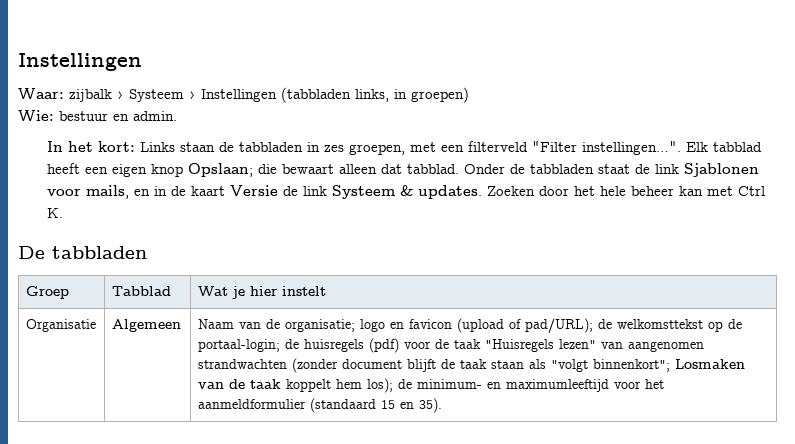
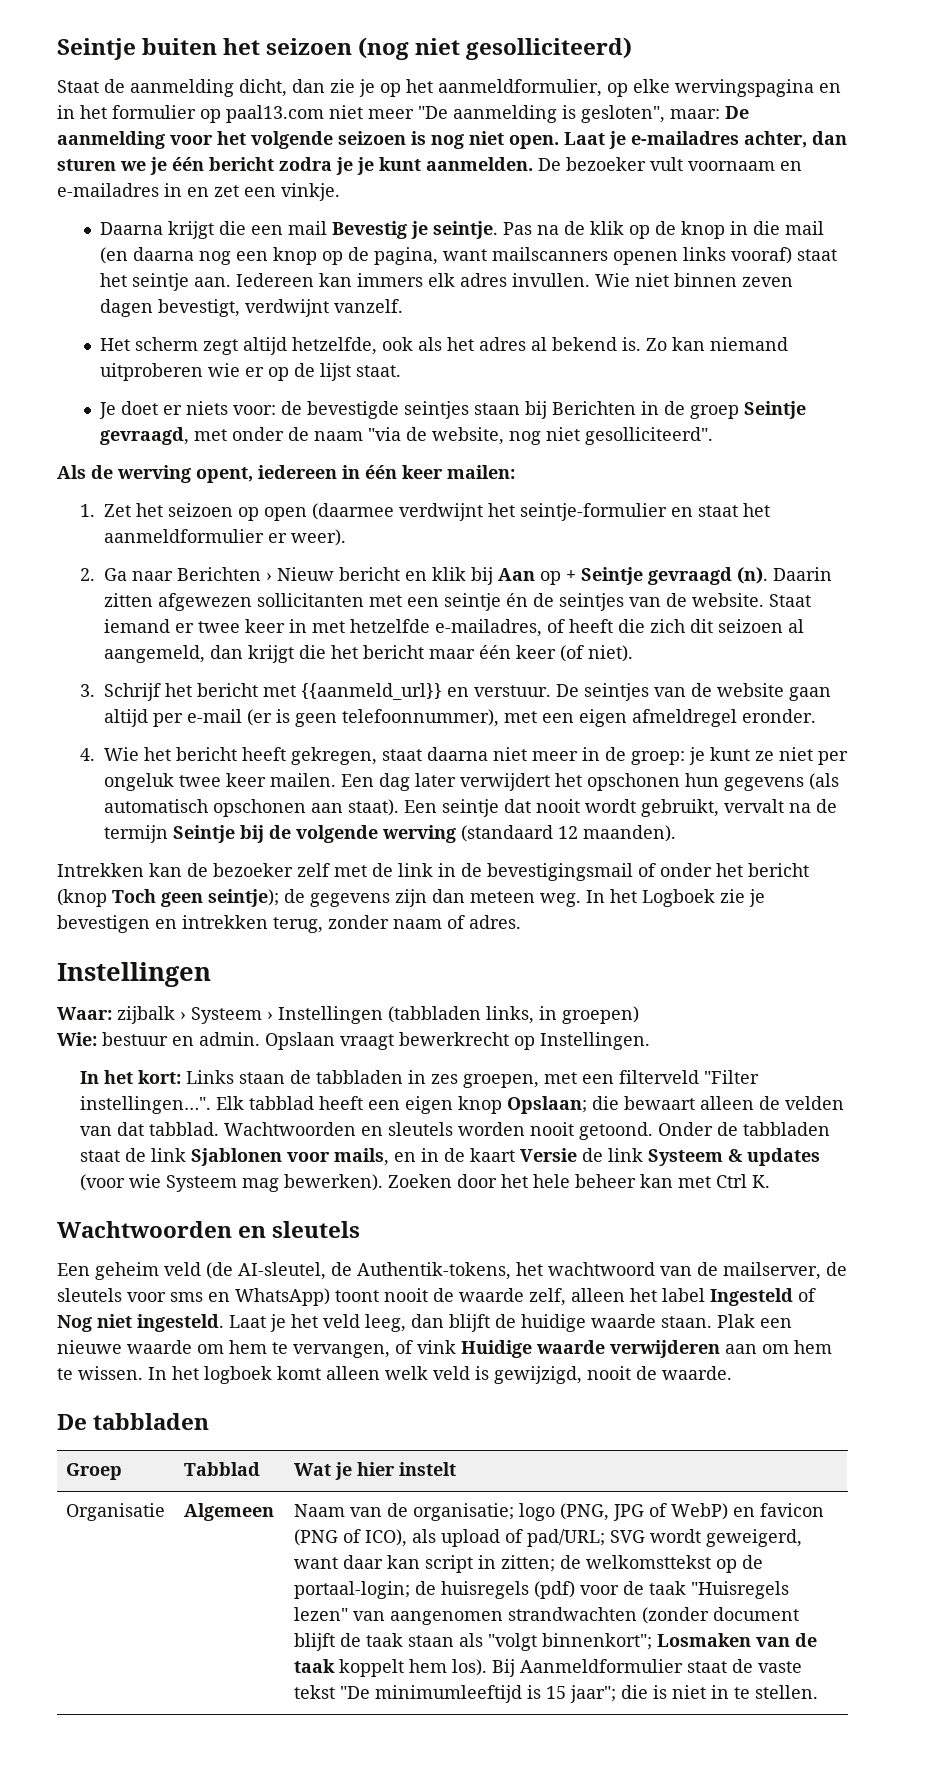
+ Seintje buiten het seizoen (nog niet gesolliciteerd)
+ Staat de aanmelding dicht, dan zie je op het aanmeldformulier, op elke wervingspagina en in het formulier op paal13.com niet meer "De aanmelding is gesloten", maar: De aanmelding voor het volgende seizoen is nog niet open. Laat je e-mailadres achter, dan sturen we je één bericht zodra je je kunt aanmelden. De bezoeker vult voornaam en e-mailadres in en zet een vinkje.
+ Daarna krijgt die een mail Bevestig je seintje. Pas na de klik op de knop in die mail (en daarna nog een knop op de pagina, want mailscanners openen links vooraf) staat het seintje aan. Iedereen kan immers elk adres invullen. Wie niet binnen zeven dagen bevestigt, verdwijnt vanzelf.
+ Het scherm zegt altijd hetzelfde, ook als het adres al bekend is. Zo kan niemand uitproberen wie er op de lijst staat.
+ Je doet er niets voor: de bevestigde seintjes staan bij Berichten in de groep Seintje gevraagd, met onder de naam "via de website, nog niet gesolliciteerd".
+ Als de werving opent, iedereen in één keer mailen:
+ 1. Zet het seizoen op open (daarmee verdwijnt het seintje-formulier en staat het aanmeldformulier er weer).
+ 2. Ga naar Berichten › Nieuw bericht en klik bij Aan op + Seintje gevraagd (n). Daarin zitten afgewezen sollicitanten met een seintje én de seintjes van de website. Staat iemand er twee keer in met hetzelfde e-mailadres, of heeft die zich dit seizoen al aangemeld, dan krijgt die het bericht maar één keer (of niet).
+ 3. Schrijf het bericht met {{aanmeld_url}} en verstuur. De seintjes van de website gaan altijd per e-mail (er is geen telefoonnummer), met een eigen afmeldregel eronder.
+ 4. Wie het bericht heeft gekregen, staat daarna niet meer in de groep: je kunt ze niet per ongeluk twee keer mailen. Een dag later verwijdert het opschonen hun gegevens (als automatisch opschonen aan staat). Een seintje dat nooit wordt gebruikt, vervalt na de termijn Seintje bij de volgende werving (standaard 12 maanden).
+ Intrekken kan de bezoeker zelf met de link in de bevestigingsmail of onder het bericht (knop Toch geen seintje); de gegevens zijn dan meteen weg. In het Logboek zie je bevestigen en intrekken terug, zonder naam of adres.
+ Opslaan vraagt bewerkrecht op Instellingen.
- Elk tabblad heeft een eigen knop Opslaan; die bewaart alleen dat tabblad.
+ Elk tabblad heeft een eigen knop Opslaan; die bewaart alleen de velden van dat tabblad. Wachtwoorden en sleutels worden nooit getoond.
- Onder de tabbladen staat de link Sjablonen voor mails, en in de kaart Versie de link Systeem & updates.
+ Onder de tabbladen staat de link Sjablonen voor mails, en in de kaart Versie de link Systeem & updates (voor wie Systeem mag bewerken).
  Zoeken door het hele beheer kan met Ctrl K.
+ Wachtwoorden en sleutels
+ Een geheim veld (de AI-sleutel, de Authentik-tokens, het wachtwoord van de mailserver, de sleutels voor sms en WhatsApp) toont nooit de waarde zelf, alleen het label Ingesteld of Nog niet ingesteld. Laat je het veld leeg, dan blijft de huidige waarde staan. Plak een nieuwe waarde om hem te vervangen, of vink Huidige waarde verwijderen aan om hem te wissen. In het logboek komt alleen welk veld is gewijzigd, nooit de waarde.
- Naam van de organisatie; logo en favicon (upload of pad/URL); de welkomsttekst op de portaal-login; de huisregels (pdf) voor de taak "Huisregels lezen" van aangenomen strandwachten (zonder document blijft de taak staan als "volgt binnenkort"; Losmaken van de taak koppelt hem los); de minimum- en maximumleeftijd voor het aanmeldformulier (standaard 15 en 35).
+ Naam van de organisatie; logo (PNG, JPG of WebP) en favicon (PNG of ICO), als upload of pad/URL; SVG wordt geweigerd, want daar kan script in zitten; de welkomsttekst op de portaal-login; de huisregels (pdf) voor de taak "Huisregels lezen" van aangenomen strandwachten (zonder document blijft de taak staan als "volgt binnenkort"; Losmaken van de taak koppelt hem los). Bij Aanmeldformulier staat de vaste tekst "De minimumleeftijd is 15 jaar"; die is niet in te stellen.

